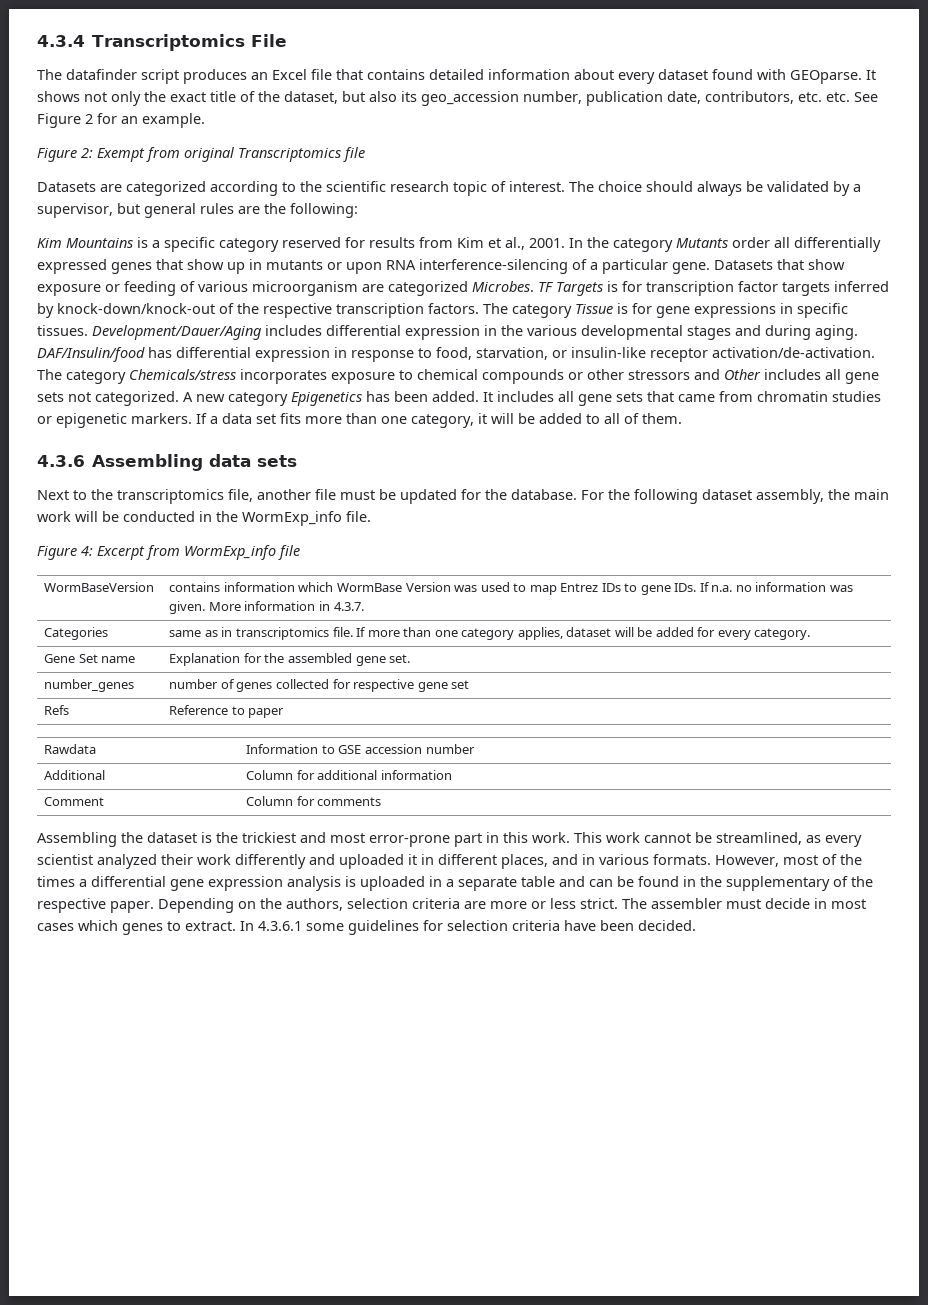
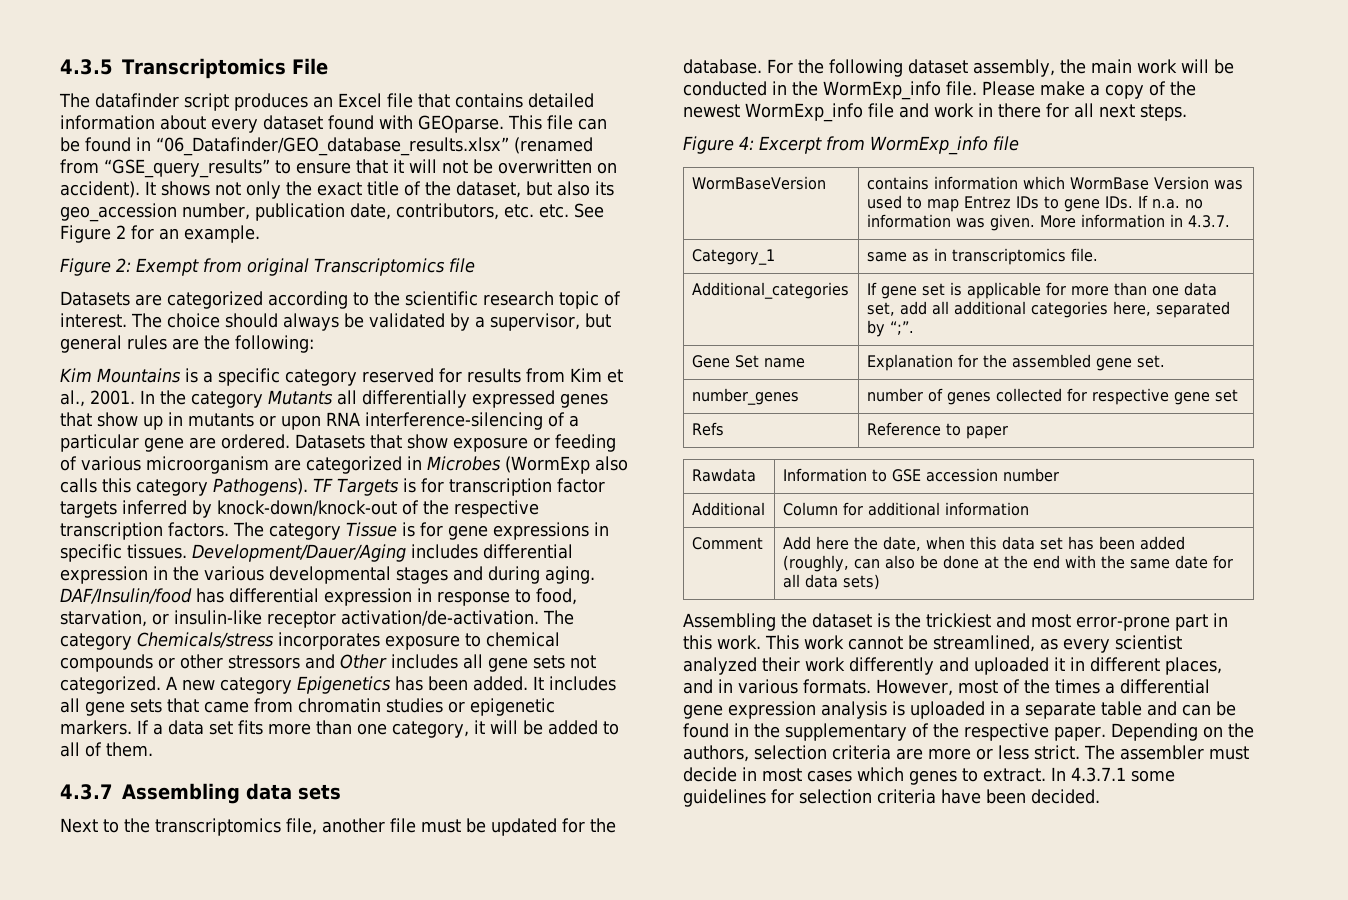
- 4.3.4 Transcriptomics File
+ 4.3.5 Transcriptomics File
+ This file can be found in “06_Datafinder/GEO_database_results.xlsx” (renamed from “GSE_query_results” to ensure that it will not be overwritten on accident).
- In the category Mutants order all differentially expressed genes that show up in mutants or upon RNA interference-silencing of a particular gene.
+ In the category Mutants all differentially expressed genes that show up in mutants or upon RNA interference-silencing of a particular gene are ordered.
- Datasets that show exposure or feeding of various microorganism are categorized Microbes.
+ Datasets that show exposure or feeding of various microorganism are categorized in Microbes (WormExp also calls this category Pathogens).
- 4.3.6 Assembling data sets
+ 4.3.7 Assembling data sets
+ Please make a copy of the newest WormExp_info file and work in there for all next steps.
- Categories | same as in transcriptomics file. If more than one category applies, dataset will be added for every category.
+ Category_1 | same as in transcriptomics file.
+ Additional_categories | If gene set is applicable for more than one data set, add all additional categories here, separated by “;”.
- Comment | Column for comments
+ Comment | Add here the date, when this data set has been added (roughly, can also be done at the end with the same date for all data sets)
- In 4.3.6.1 some guidelines for selection criteria have been decided.
+ In 4.3.7.1 some guidelines for selection criteria have been decided.

